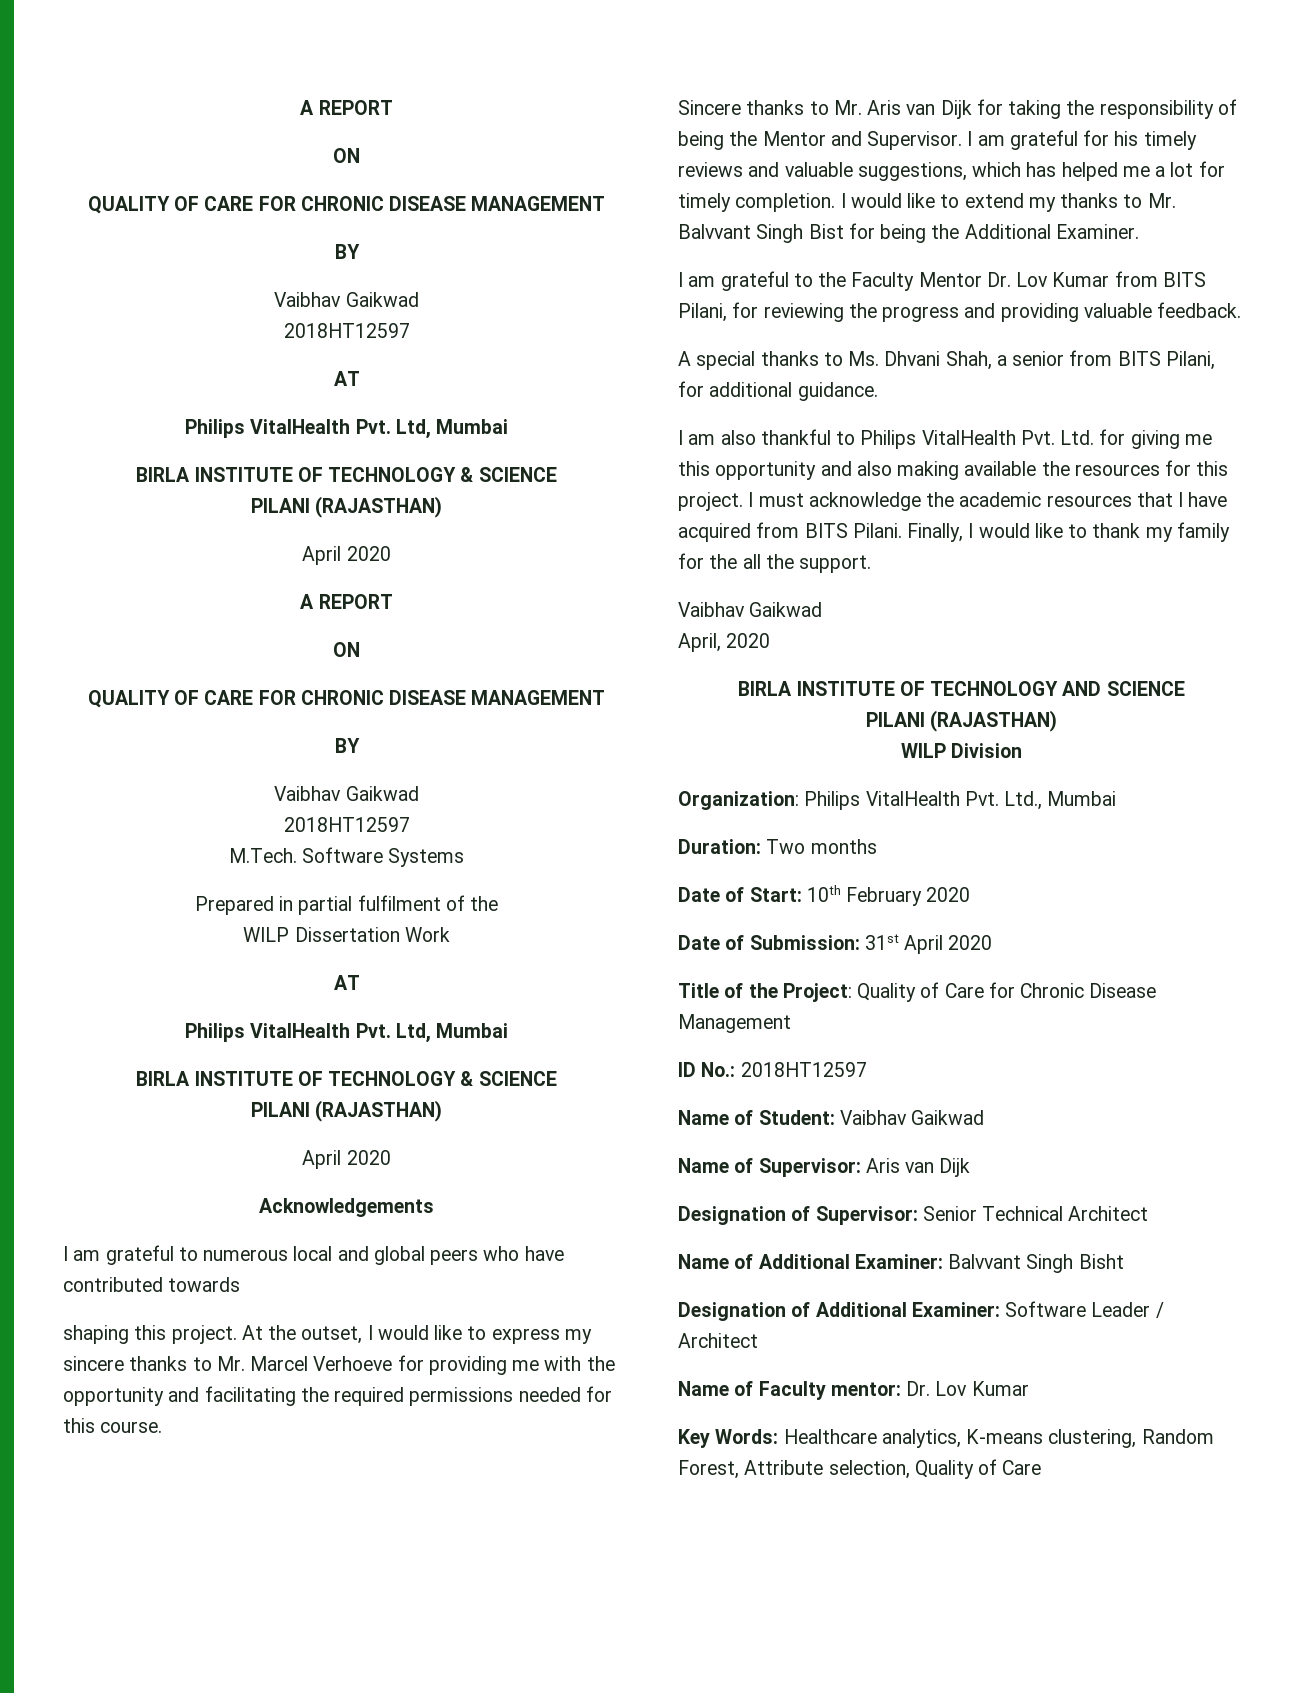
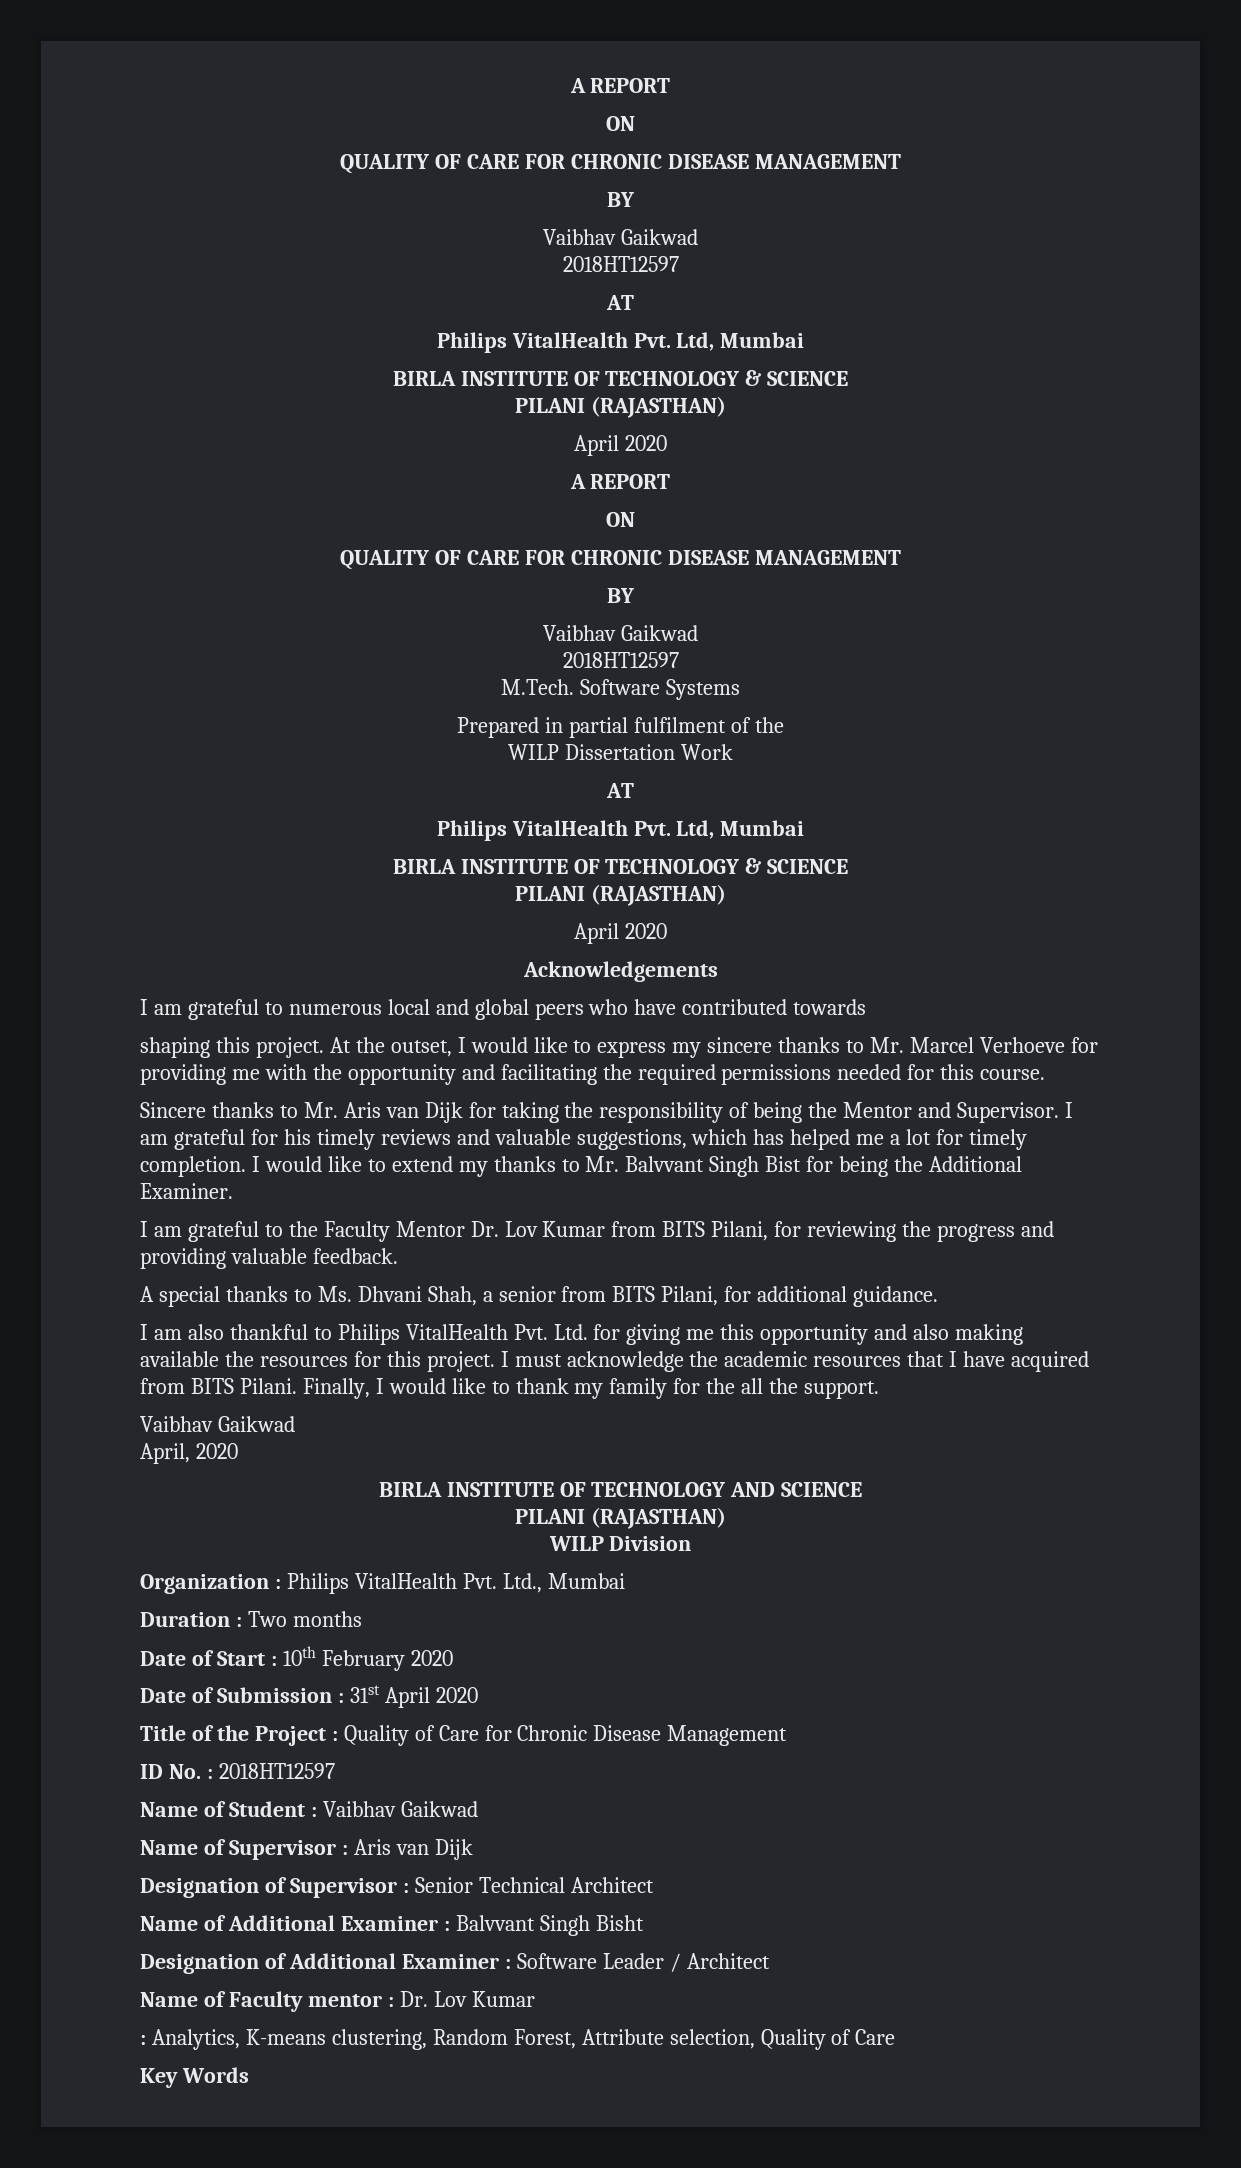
- Organization: Philips VitalHealth Pvt. Ltd., Mumbai
+ Organization : Philips VitalHealth Pvt. Ltd., Mumbai
- Duration: Two months
+ Duration : Two months
- Date of Start: 10th February 2020
+ Date of Start : 10th February 2020
- Date of Submission: 31st April 2020
+ Date of Submission : 31st April 2020
- Title of the Project: Quality of Care for Chronic Disease Management
+ Title of the Project : Quality of Care for Chronic Disease Management
- ID No.: 2018HT12597
+ ID No. : 2018HT12597
- Name of Student: Vaibhav Gaikwad
+ Name of Student : Vaibhav Gaikwad
- Name of Supervisor: Aris van Dijk
+ Name of Supervisor : Aris van Dijk
- Designation of Supervisor: Senior Technical Architect
+ Designation of Supervisor : Senior Technical Architect
- Name of Additional Examiner: Balvvant Singh Bisht
+ Name of Additional Examiner : Balvvant Singh Bisht
- Designation of Additional Examiner: Software Leader / Architect
+ Designation of Additional Examiner : Software Leader / Architect
- Name of Faculty mentor: Dr. Lov Kumar
+ Name of Faculty mentor : Dr. Lov Kumar
- Key Words: Healthcare analytics, K-means clustering, Random Forest, Attribute selection, Quality of Care
+ : Analytics, K-means clustering, Random Forest, Attribute selection, Quality of Care
+ Key Words

